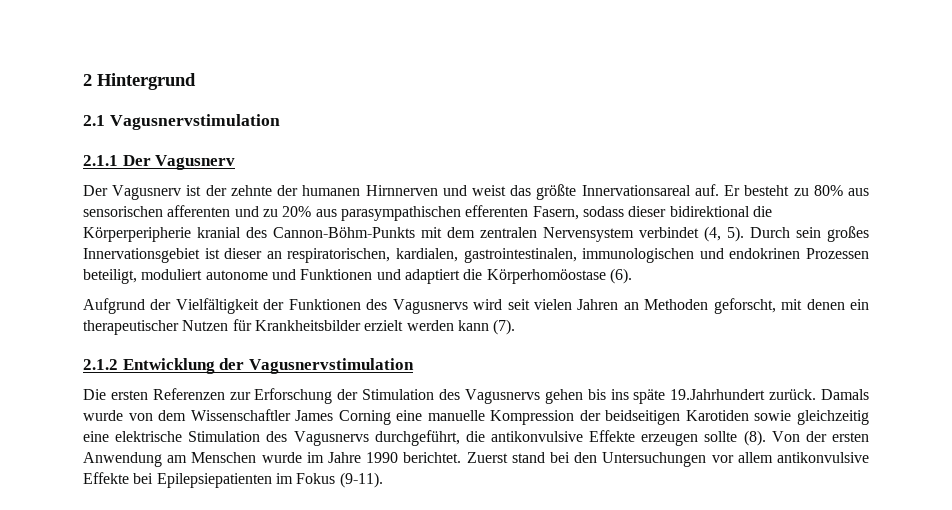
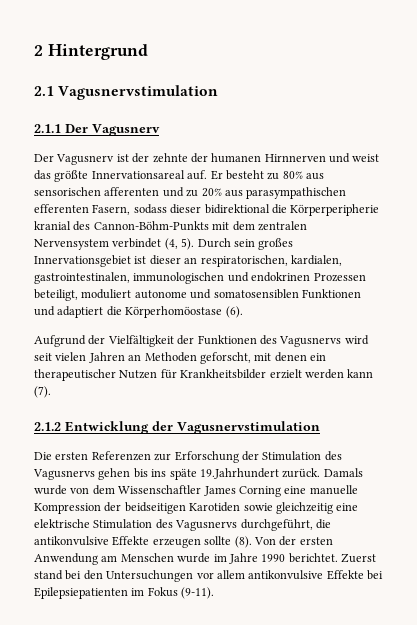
- Durch sein großes Innervationsgebiet ist dieser an respiratorischen, kardialen, gastrointestinalen, immunologischen und endokrinen Prozessen beteiligt, moduliert autonome und Funktionen und adaptiert die Körperhomöostase (6).
+ Durch sein großes Innervationsgebiet ist dieser an respiratorischen, kardialen, gastrointestinalen, immunologischen und endokrinen Prozessen beteiligt, moduliert autonome und somatosensiblen Funktionen und adaptiert die Körperhomöostase (6).

